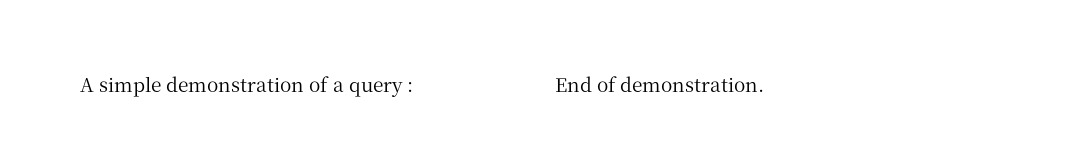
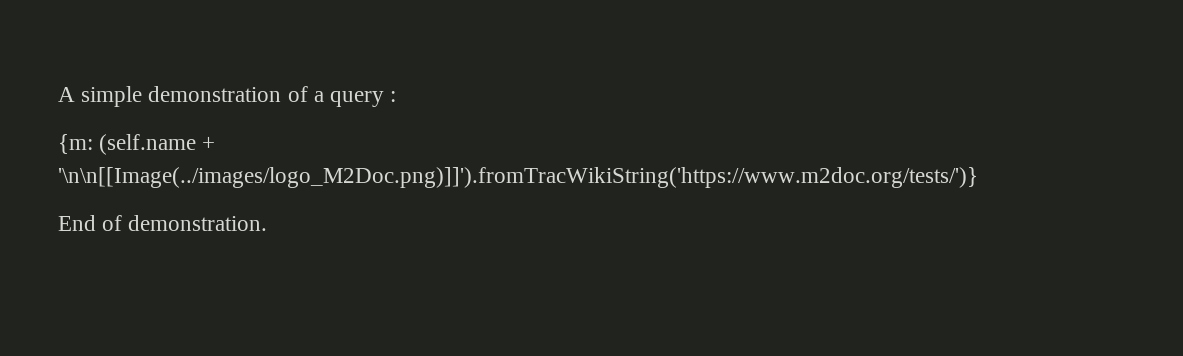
+ {m: (self.name + '\n\n[[Image(../images/logo_M2Doc.png)]]').fromTracWikiString('https://www.m2doc.org/tests/')}

